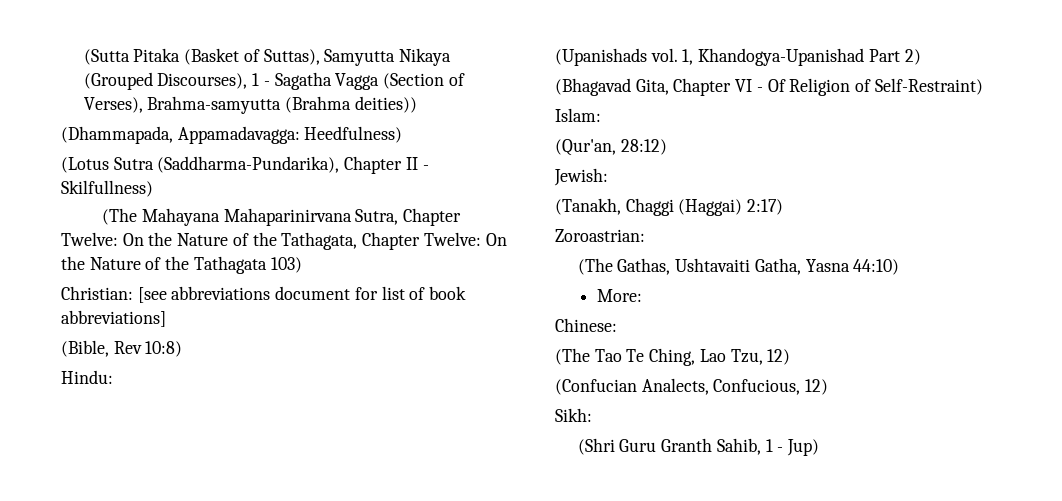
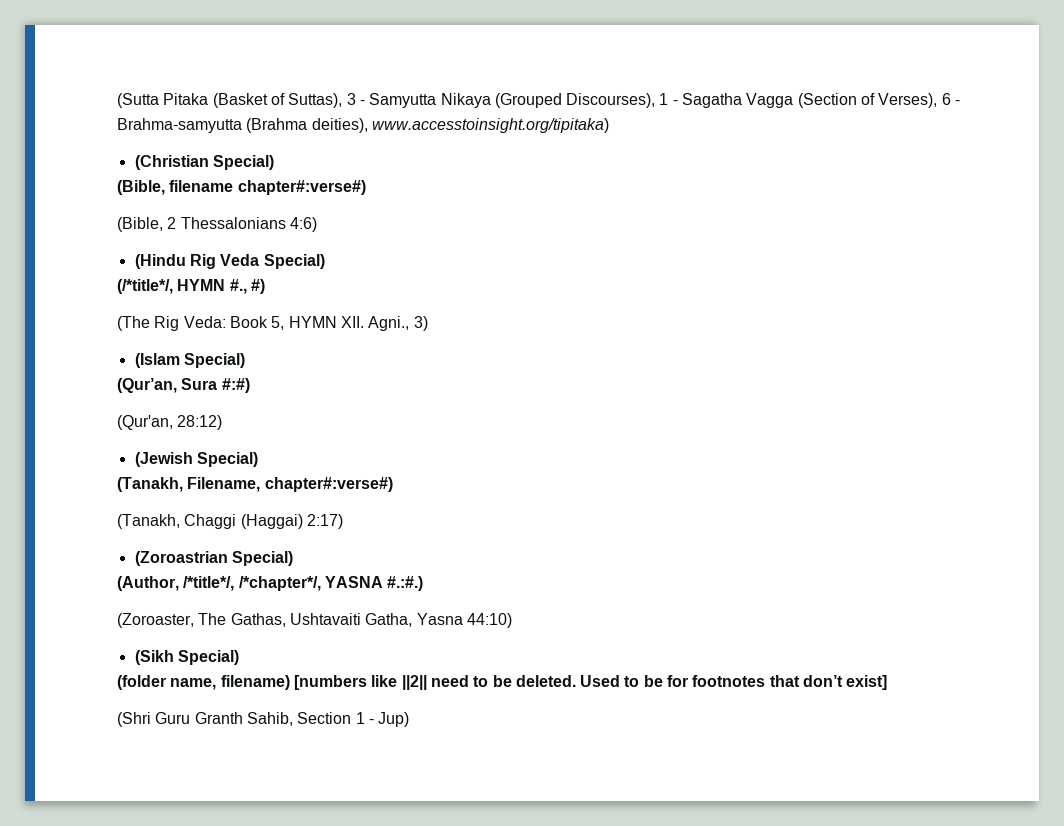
- (Sutta Pitaka (Basket of Suttas), Samyutta Nikaya (Grouped Discourses), 1 - Sagatha Vagga (Section of Verses), Brahma-samyutta (Brahma deities))
- (Dhammapada, Appamadavagga: Heedfulness)
- (Lotus Sutra (Saddharma-Pundarika), Chapter II - Skilfullness)
- (The Mahayana Mahaparinirvana Sutra, Chapter Twelve: On the Nature of the Tathagata, Chapter Twelve: On the Nature of the Tathagata 103)
- Christian: [see abbreviations document for list of book abbreviations]
- (Bible, Rev 10:8)
- Hindu:
- (Upanishads vol. 1, Khandogya-Upanishad Part 2)
- (Bhagavad Gita, Chapter VI - Of Religion of Self-Restraint)
- Islam:
+ (Sutta Pitaka (Basket of Suttas), 3 - Samyutta Nikaya (Grouped Discourses), 1 - Sagatha Vagga (Section of Verses), 6 - Brahma-samyutta (Brahma deities), www.accesstoinsight.org/tipitaka)
+ (Christian Special)
+ (Bible, filename chapter#:verse#)
+ (Bible, 2 Thessalonians 4:6)
+ (Hindu Rig Veda Special)
+ (/*title*/, HYMN #., #)
+ (The Rig Veda: Book 5, HYMN XII. Agni., 3)
+ (Islam Special)
+ (Qur’an, Sura #:#)
  (Qur'an, 28:12)
- Jewish:
+ (Jewish Special)
+ (Tanakh, Filename, chapter#:verse#)
  (Tanakh, Chaggi (Haggai) 2:17)
- Zoroastrian:
- (The Gathas, Ushtavaiti Gatha, Yasna 44:10)
+ (Zoroastrian Special)
+ (Author, /*title*/, /*chapter*/, YASNA #.:#.)
+ (Zoroaster, The Gathas, Ushtavaiti Gatha, Yasna 44:10)
- More:
- Chinese:
- (The Tao Te Ching, Lao Tzu, 12)
- (Confucian Analects, Confucious, 12)
- Sikh:
+ (Sikh Special)
+ (folder name, filename) [numbers like ||2|| need to be deleted. Used to be for footnotes that don’t exist]
- (Shri Guru Granth Sahib, 1 - Jup)
+ (Shri Guru Granth Sahib, Section 1 - Jup)

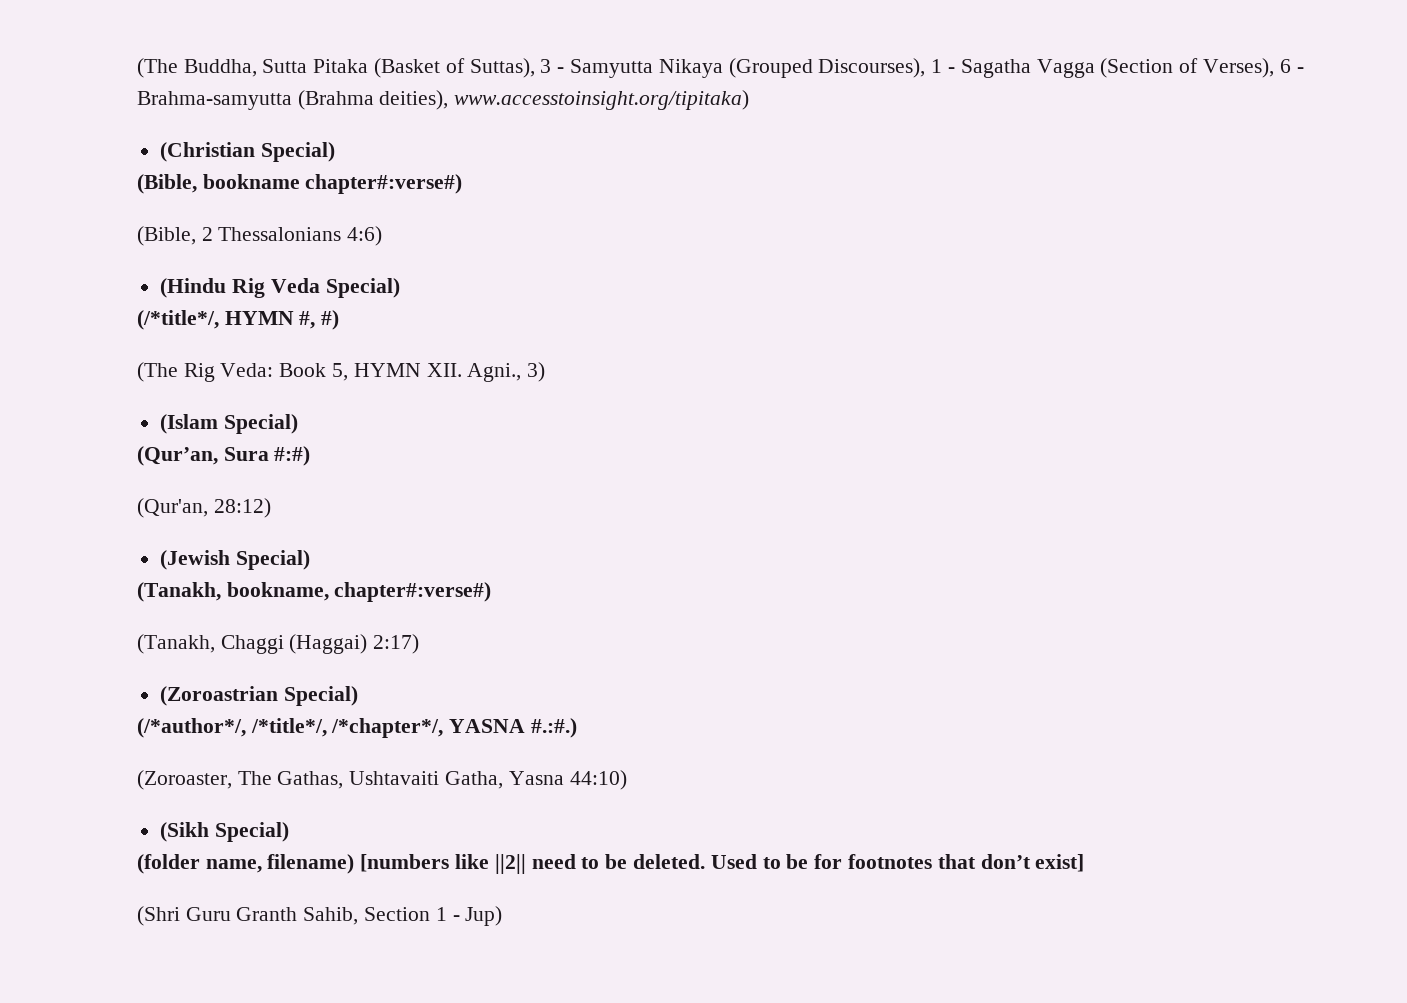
- (Sutta Pitaka (Basket of Suttas), 3 - Samyutta Nikaya (Grouped Discourses), 1 - Sagatha Vagga (Section of Verses), 6 - Brahma-samyutta (Brahma deities), www.accesstoinsight.org/tipitaka)
+ (The Buddha, Sutta Pitaka (Basket of Suttas), 3 - Samyutta Nikaya (Grouped Discourses), 1 - Sagatha Vagga (Section of Verses), 6 - Brahma-samyutta (Brahma deities), www.accesstoinsight.org/tipitaka)
- (Bible, filename chapter#:verse#)
+ (Bible, bookname chapter#:verse#)
- (/*title*/, HYMN #., #)
+ (/*title*/, HYMN #, #)
- (Tanakh, Filename, chapter#:verse#)
+ (Tanakh, bookname, chapter#:verse#)
- (Author, /*title*/, /*chapter*/, YASNA #.:#.)
+ (/*author*/, /*title*/, /*chapter*/, YASNA #.:#.)

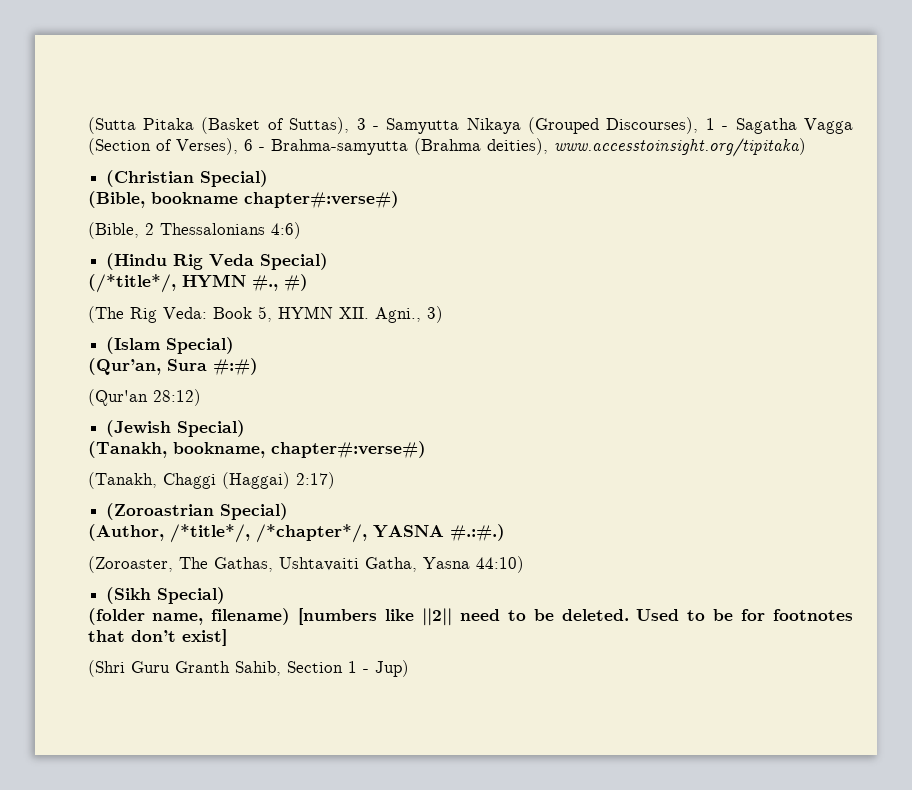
- (The Buddha, Sutta Pitaka (Basket of Suttas), 3 - Samyutta Nikaya (Grouped Discourses), 1 - Sagatha Vagga (Section of Verses), 6 - Brahma-samyutta (Brahma deities), www.accesstoinsight.org/tipitaka)
+ (Sutta Pitaka (Basket of Suttas), 3 - Samyutta Nikaya (Grouped Discourses), 1 - Sagatha Vagga (Section of Verses), 6 - Brahma-samyutta (Brahma deities), www.accesstoinsight.org/tipitaka)
- (/*title*/, HYMN #, #)
+ (/*title*/, HYMN #., #)
- (Qur'an, 28:12)
+ (Qur'an 28:12)
- (/*author*/, /*title*/, /*chapter*/, YASNA #.:#.)
+ (Author, /*title*/, /*chapter*/, YASNA #.:#.)

